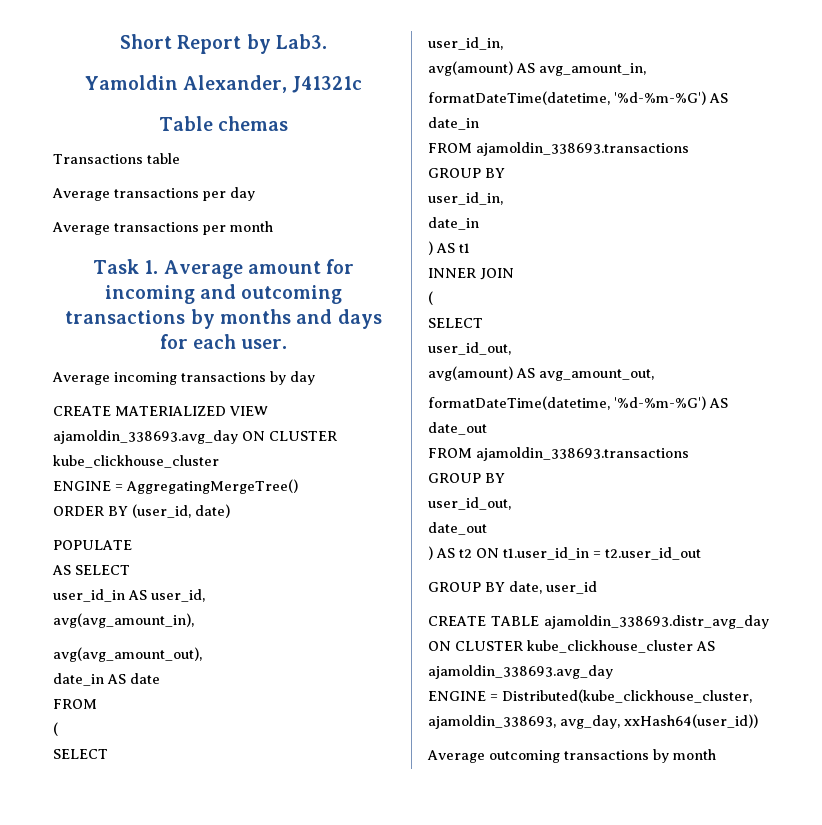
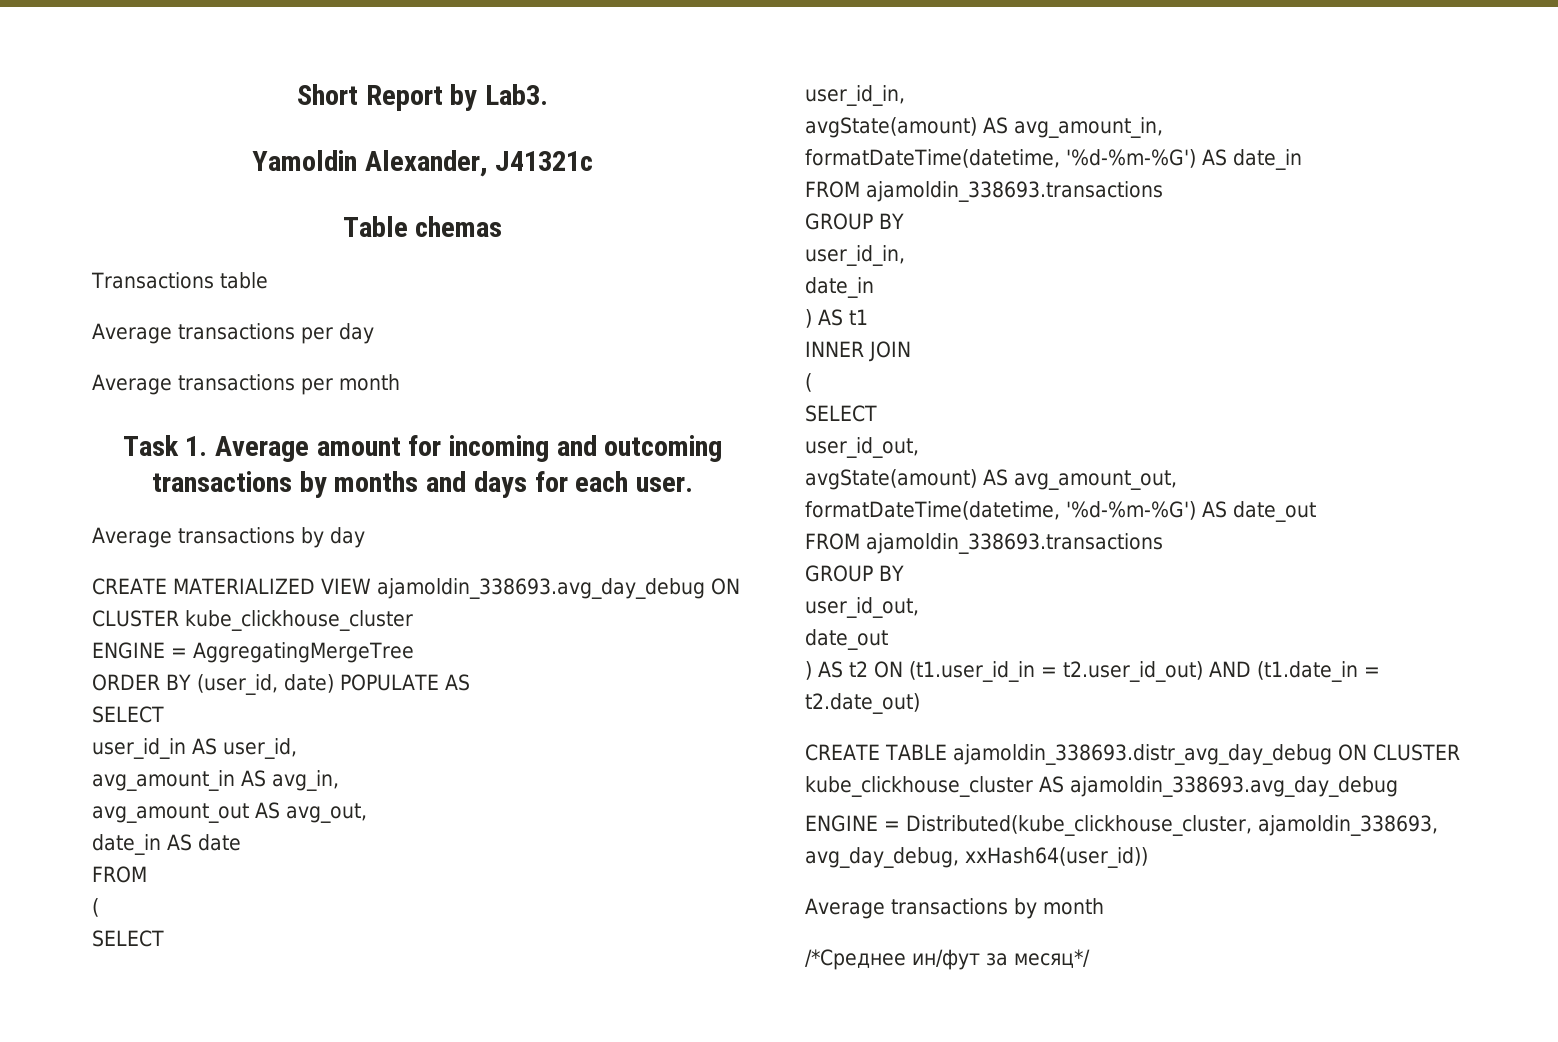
- Average incoming transactions by day
+ Average transactions by day
- CREATE MATERIALIZED VIEW ajamoldin_338693.avg_day ON CLUSTER kube_clickhouse_cluster
+ CREATE MATERIALIZED VIEW ajamoldin_338693.avg_day_debug ON CLUSTER kube_clickhouse_cluster
- ENGINE = AggregatingMergeTree()
+ ENGINE = AggregatingMergeTree
- ORDER BY (user_id, date)
- POPULATE
- AS SELECT
+ ORDER BY (user_id, date) POPULATE AS
+ SELECT
- avg(avg_amount_in),
- avg(avg_amount_out),
+ avg_amount_in AS avg_in,
+ avg_amount_out AS avg_out,
- avg(amount) AS avg_amount_in,
+ avgState(amount) AS avg_amount_in,
- avg(amount) AS avg_amount_out,
+ avgState(amount) AS avg_amount_out,
- ) AS t2 ON t1.user_id_in = t2.user_id_out
- GROUP BY date, user_id
+ ) AS t2 ON (t1.user_id_in = t2.user_id_out) AND (t1.date_in = t2.date_out)
- CREATE TABLE ajamoldin_338693.distr_avg_day ON CLUSTER kube_clickhouse_cluster AS ajamoldin_338693.avg_day
+ CREATE TABLE ajamoldin_338693.distr_avg_day_debug ON CLUSTER kube_clickhouse_cluster AS ajamoldin_338693.avg_day_debug
- ENGINE = Distributed(kube_clickhouse_cluster, ajamoldin_338693, avg_day, xxHash64(user_id))
+ ENGINE = Distributed(kube_clickhouse_cluster, ajamoldin_338693, avg_day_debug, xxHash64(user_id))
- Average outcoming transactions by month
+ Average transactions by month
+ /*Среднее ин/фут за месяц*/

